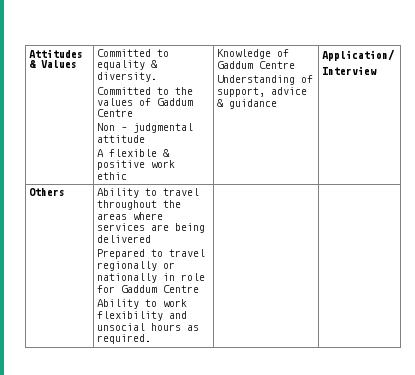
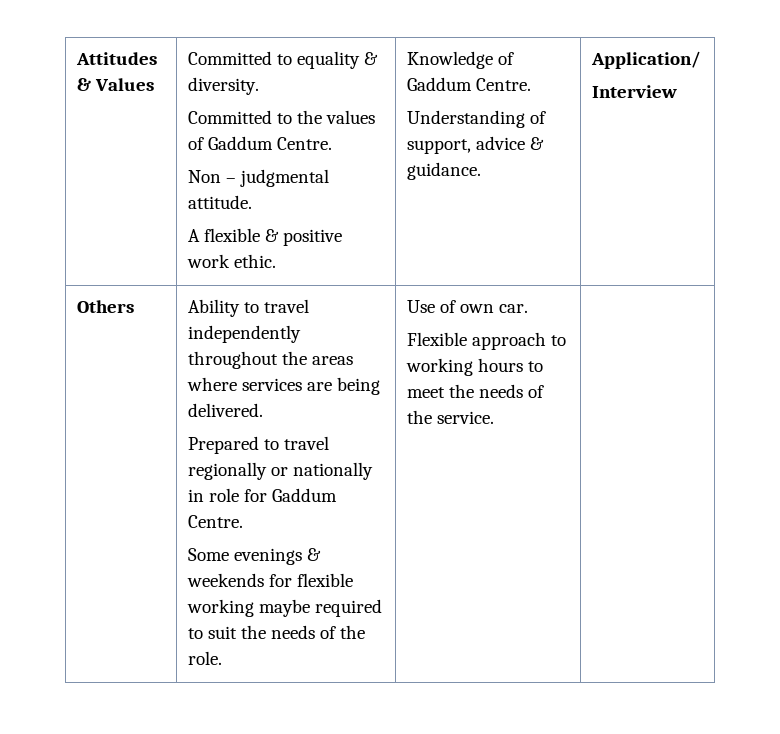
  Attitudes & Values | Committed to equality & diversity.
- Committed to the values of Gaddum Centre
- Non – judgmental attitude
- A flexible & positive work ethic | Knowledge of Gaddum Centre
- Understanding of support, advice & guidance | Application/
+ Committed to the values of Gaddum Centre.
+ Non – judgmental attitude.
+ A flexible & positive work ethic. | Knowledge of Gaddum Centre.
+ Understanding of support, advice & guidance. | Application/
- Ability to travel throughout the areas where services are being delivered
+ Ability to travel independently throughout the areas where services are being delivered.
- Prepared to travel regionally or nationally in role for Gaddum Centre
- Ability to work flexibility and unsocial hours as required.
+ Prepared to travel regionally or nationally in role for Gaddum Centre.
+ Some evenings & weekends for flexible working maybe required to suit the needs of the role. | Use of own car.
+ Flexible approach to working hours to meet the needs of the service.

